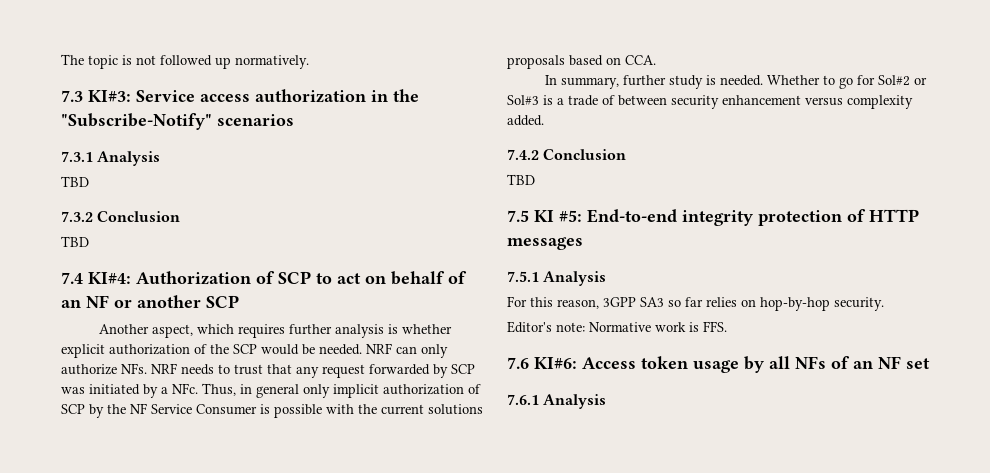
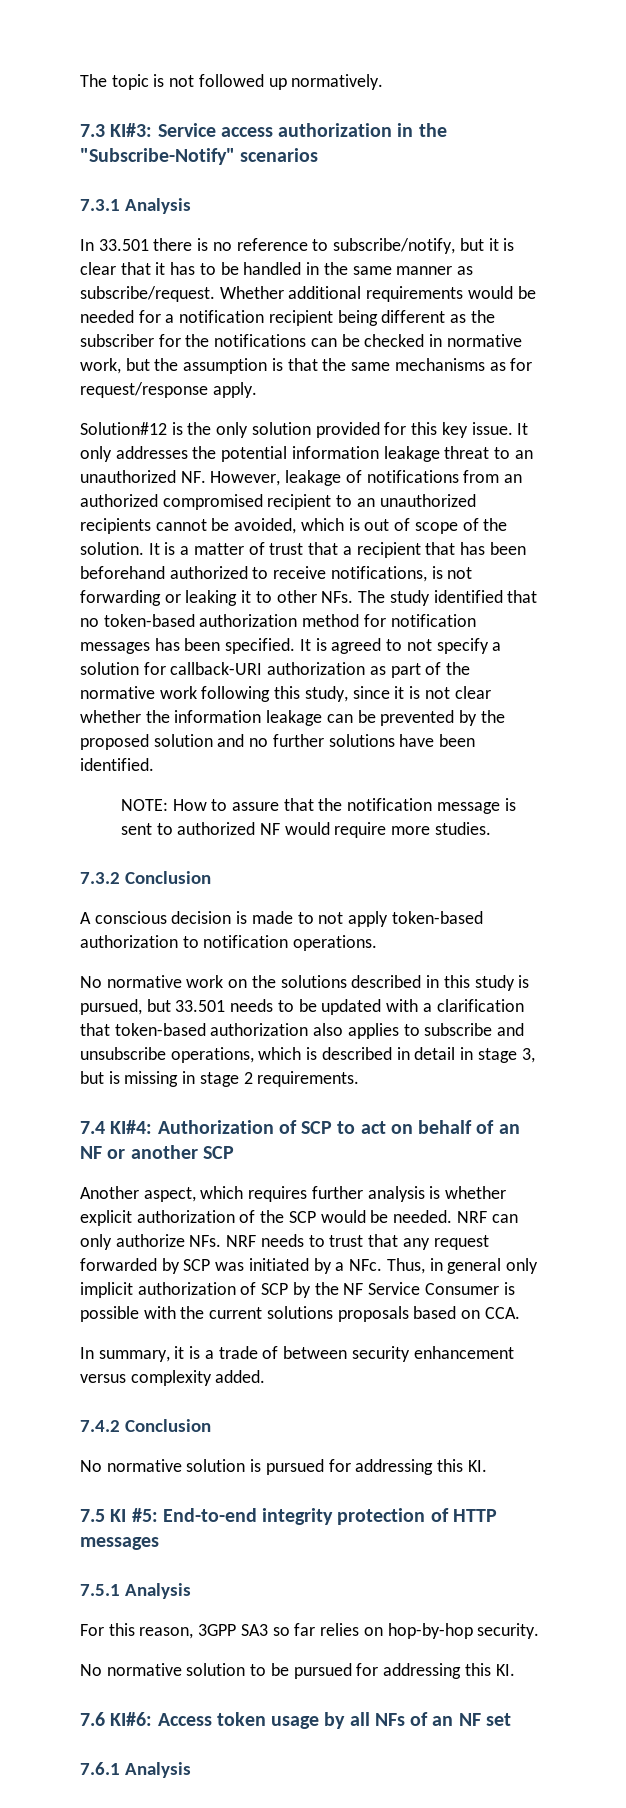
  7.3.1 Analysis
- TBD
+ In 33.501 there is no reference to subscribe/notify, but it is clear that it has to be handled in the same manner as subscribe/request. Whether additional requirements would be needed for a notification recipient being different as the subscriber for the notifications can be checked in normative work, but the assumption is that the same mechanisms as for request/response apply.
+ Solution#12 is the only solution provided for this key issue. It only addresses the potential information leakage threat to an unauthorized NF. However, leakage of notifications from an authorized compromised recipient to an unauthorized recipients cannot be avoided, which is out of scope of the solution. It is a matter of trust that a recipient that has been beforehand authorized to receive notifications, is not forwarding or leaking it to other NFs. The study identified that no token-based authorization method for notification messages has been specified. It is agreed to not specify a solution for callback-URI authorization as part of the normative work following this study, since it is not clear whether the information leakage can be prevented by the proposed solution and no further solutions have been identified.
+ NOTE: How to assure that the notification message is sent to authorized NF would require more studies.
  7.3.2 Conclusion
- TBD
+ A conscious decision is made to not apply token-based authorization to notification operations.
+ No normative work on the solutions described in this study is pursued, but 33.501 needs to be updated with a clarification that token-based authorization also applies to subscribe and unsubscribe operations, which is described in detail in stage 3, but is missing in stage 2 requirements.
- In summary, further study is needed. Whether to go for Sol#2 or Sol#3 is a trade of between security enhancement versus complexity added.
+ In summary, it is a trade of between security enhancement versus complexity added.
  7.4.2 Conclusion
- TBD
+ No normative solution is pursued for addressing this KI.
- Editor's note: Normative work is FFS.
+ No normative solution to be pursued for addressing this KI.

